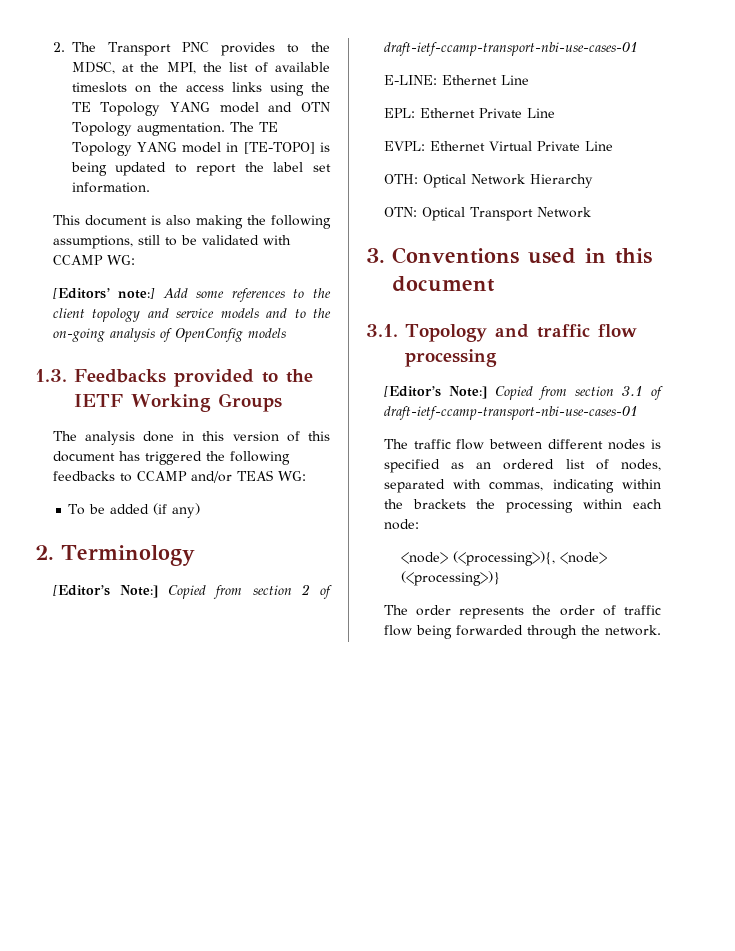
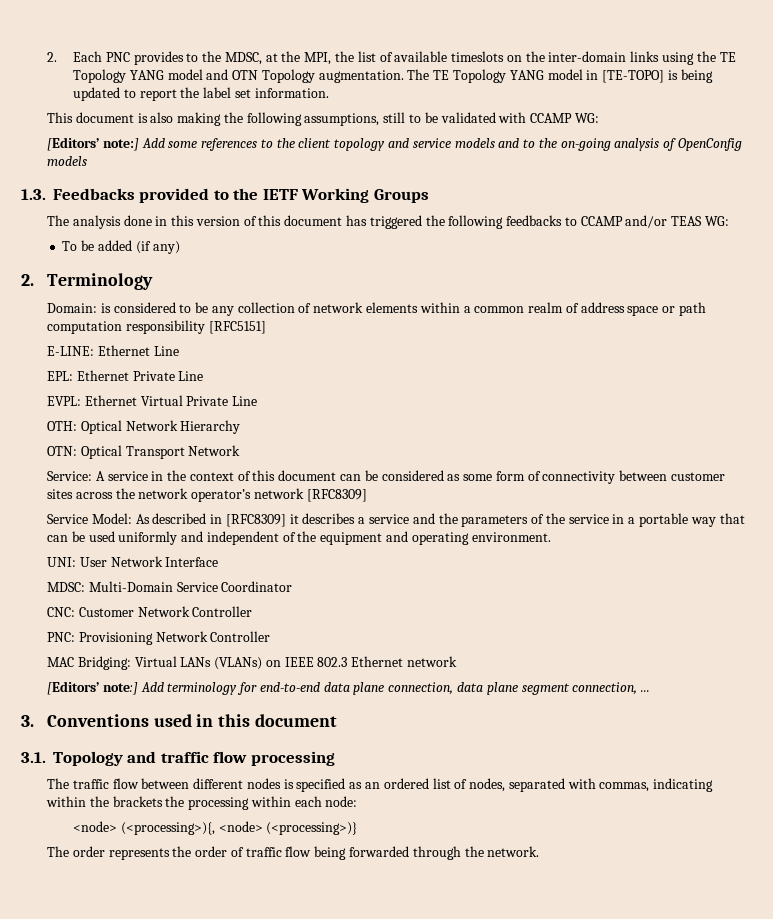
- 2. The Transport PNC provides to the MDSC, at the MPI, the list of available timeslots on the access links using the TE Topology YANG model and OTN Topology augmentation.
+ 2. Each PNC provides to the MDSC, at the MPI, the list of available timeslots on the inter-domain links using the TE Topology YANG model and OTN Topology augmentation.
- [Editor’s Note:] Copied from section 2 of draft-ietf-ccamp-transport-nbi-use-cases-01
+ Domain: is considered to be any collection of network elements within a common realm of address space or path computation responsibility [RFC5151]
+ Service: A service in the context of this document can be considered as some form of connectivity between customer sites across the network operator’s network [RFC8309]
+ Service Model: As described in [RFC8309] it describes a service and the parameters of the service in a portable way that can be used uniformly and independent of the equipment and operating environment.
+ UNI: User Network Interface
+ MDSC: Multi-Domain Service Coordinator
+ CNC: Customer Network Controller
+ PNC: Provisioning Network Controller
+ MAC Bridging: Virtual LANs (VLANs) on IEEE 802.3 Ethernet network
+ [Editors’ note:] Add terminology for end-to-end data plane connection, data plane segment connection, ...
- [Editor’s Note:] Copied from section 3.1 of draft-ietf-ccamp-transport-nbi-use-cases-01

